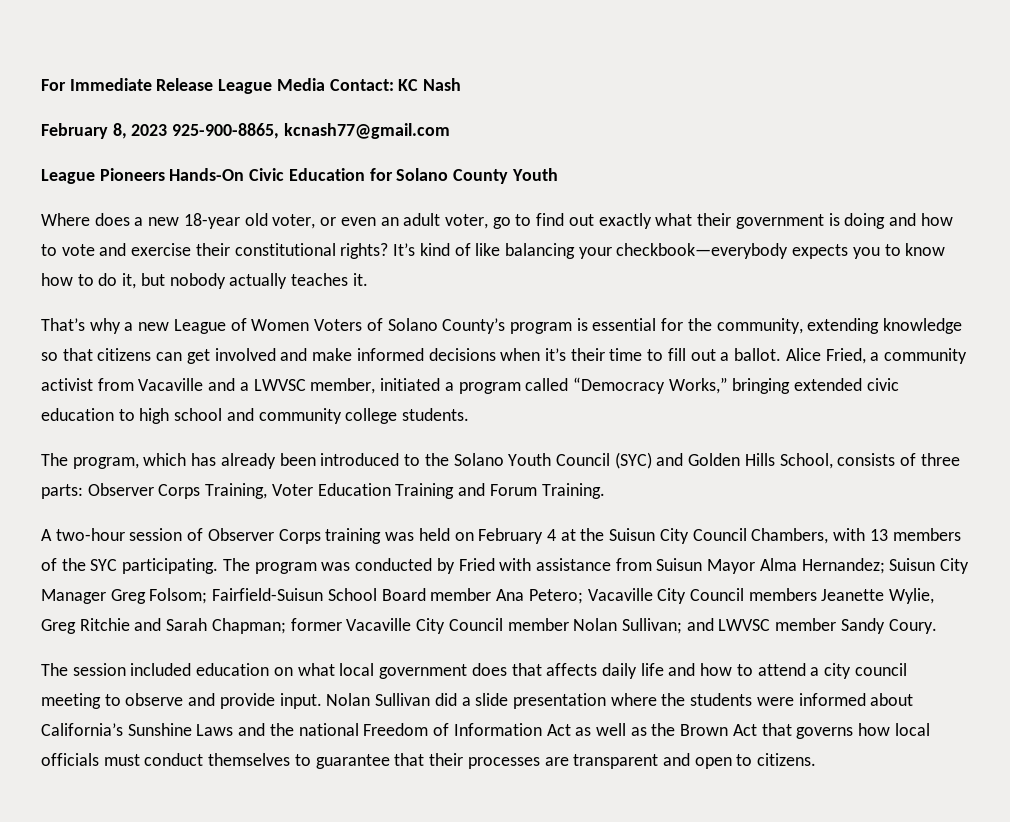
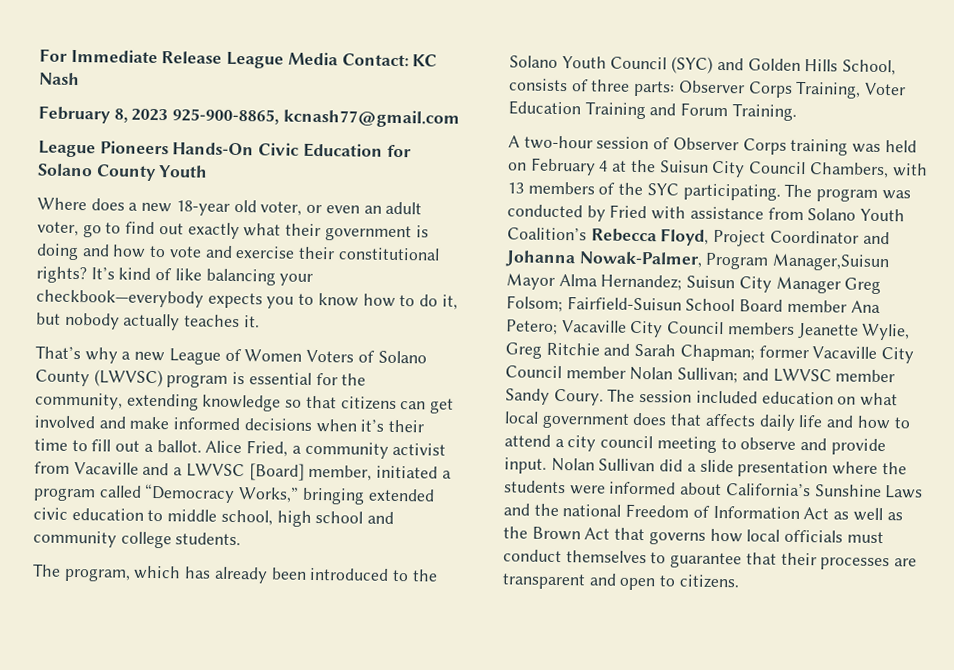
- That’s why a new League of Women Voters of Solano County’s program is essential for the community, extending knowledge so that citizens can get involved and make informed decisions when it’s their time to fill out a ballot.
+ That’s why a new League of Women Voters of Solano County (LWVSC) program is essential for the community, extending knowledge so that citizens can get involved and make informed decisions when it’s their time to fill out a ballot.
- Alice Fried, a community activist from Vacaville and a LWVSC member, initiated a program called “Democracy Works,” bringing extended civic education to high school and community college students.
+ Alice Fried, a community activist from Vacaville and a LWVSC [Board] member, initiated a program called “Democracy Works,” bringing extended civic education to middle school, high school and community college students.
- The program was conducted by Fried with assistance from Suisun Mayor Alma Hernandez;
+ The program was conducted by Fried with assistance from Solano Youth Coalition’s Rebecca Floyd, Project Coordinator and Johanna Nowak-Palmer, Program Manager,Suisun Mayor Alma Hernandez;
- and LWVSC member Sandy Coury.
- The session included education on what local government does that affects daily life and how to attend a city council meeting to observe and provide input.
+ and LWVSC member Sandy Coury. The session included education on what local government does that affects daily life and how to attend a city council meeting to observe and provide input.

